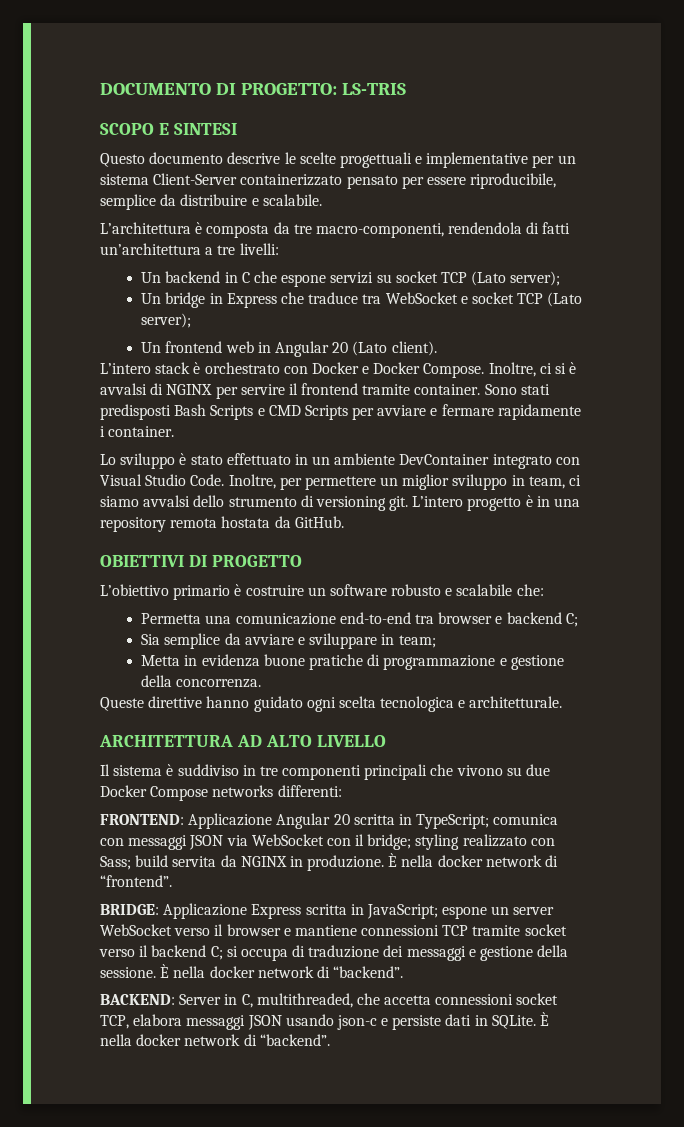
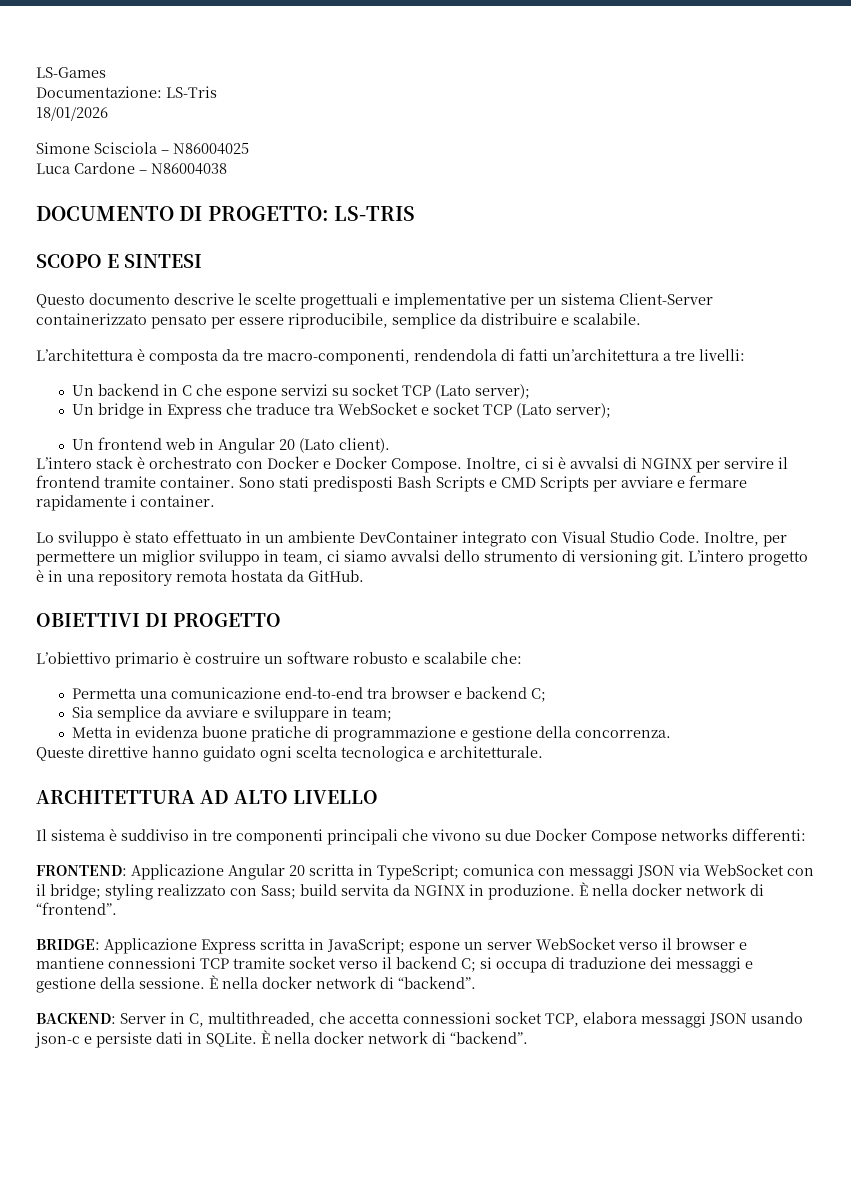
+ LS-Games
+ Documentazione: LS-Tris
+ 18/01/2026
+ Simone Scisciola – N86004025
+ Luca Cardone – N86004038

